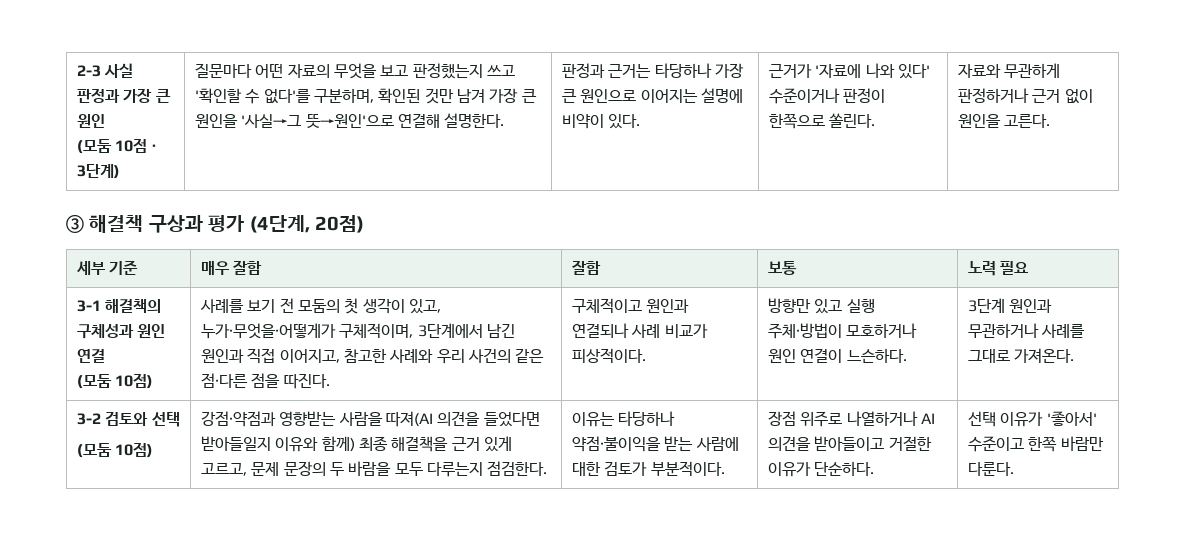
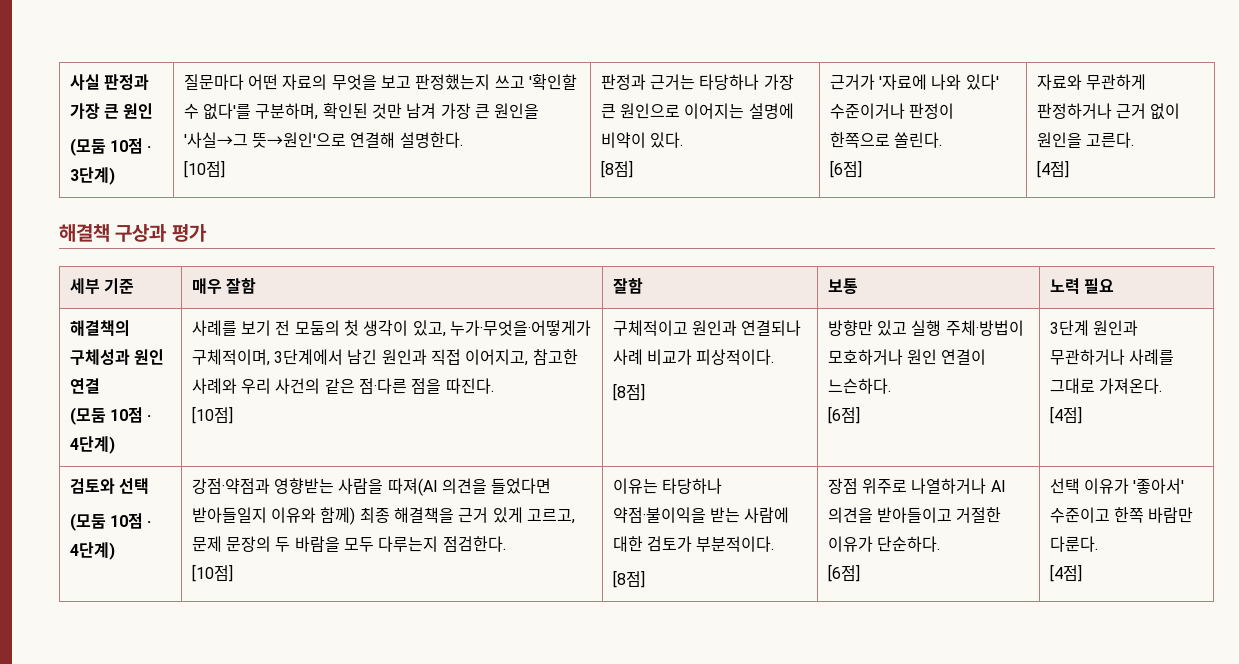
- 2-3 사실 판정과 가장 큰 원인
+ 사실 판정과 가장 큰 원인
  질문마다 어떤 자료의 무엇을 보고 판정했는지 쓰고 '확인할 수 없다'를 구분하며, 확인된 것만 남겨 가장 큰 원인을 '사실→그 뜻→원인'으로 연결해 설명한다.
+ [10점]
  판정과 근거는 타당하나 가장 큰 원인으로 이어지는 설명에 비약이 있다.
+ [8점]
  근거가 '자료에 나와 있다' 수준이거나 판정이 한쪽으로 쏠린다.
+ [6점]
  자료와 무관하게 판정하거나 근거 없이 원인을 고른다.
- ③ 해결책 구상과 평가 (4단계, 20점)
+ [4점]
+ 해결책 구상과 평가
- 3-1 해결책의 구체성과 원인 연결
- (모둠 10점)
+ 해결책의 구체성과 원인 연결
+ (모둠 10점 · 4단계)
  사례를 보기 전 모둠의 첫 생각이 있고, 누가·무엇을·어떻게가 구체적이며, 3단계에서 남긴 원인과 직접 이어지고, 참고한 사례와 우리 사건의 같은 점·다른 점을 따진다.
+ [10점]
  구체적이고 원인과 연결되나 사례 비교가 피상적이다.
+ [8점]
  방향만 있고 실행 주체·방법이 모호하거나 원인 연결이 느슨하다.
+ [6점]
  3단계 원인과 무관하거나 사례를 그대로 가져온다.
- 3-2 검토와 선택
- (모둠 10점)
+ [4점]
+ 검토와 선택
+ (모둠 10점 · 4단계)
  강점·약점과 영향받는 사람을 따져(AI 의견을 들었다면 받아들일지 이유와 함께) 최종 해결책을 근거 있게 고르고, 문제 문장의 두 바람을 모두 다루는지 점검한다.
+ [10점]
  이유는 타당하나 약점·불이익을 받는 사람에 대한 검토가 부분적이다.
+ [8점]
  장점 위주로 나열하거나 AI 의견을 받아들이고 거절한 이유가 단순하다.
+ [6점]
  선택 이유가 '좋아서' 수준이고 한쪽 바람만 다룬다.
+ [4점]

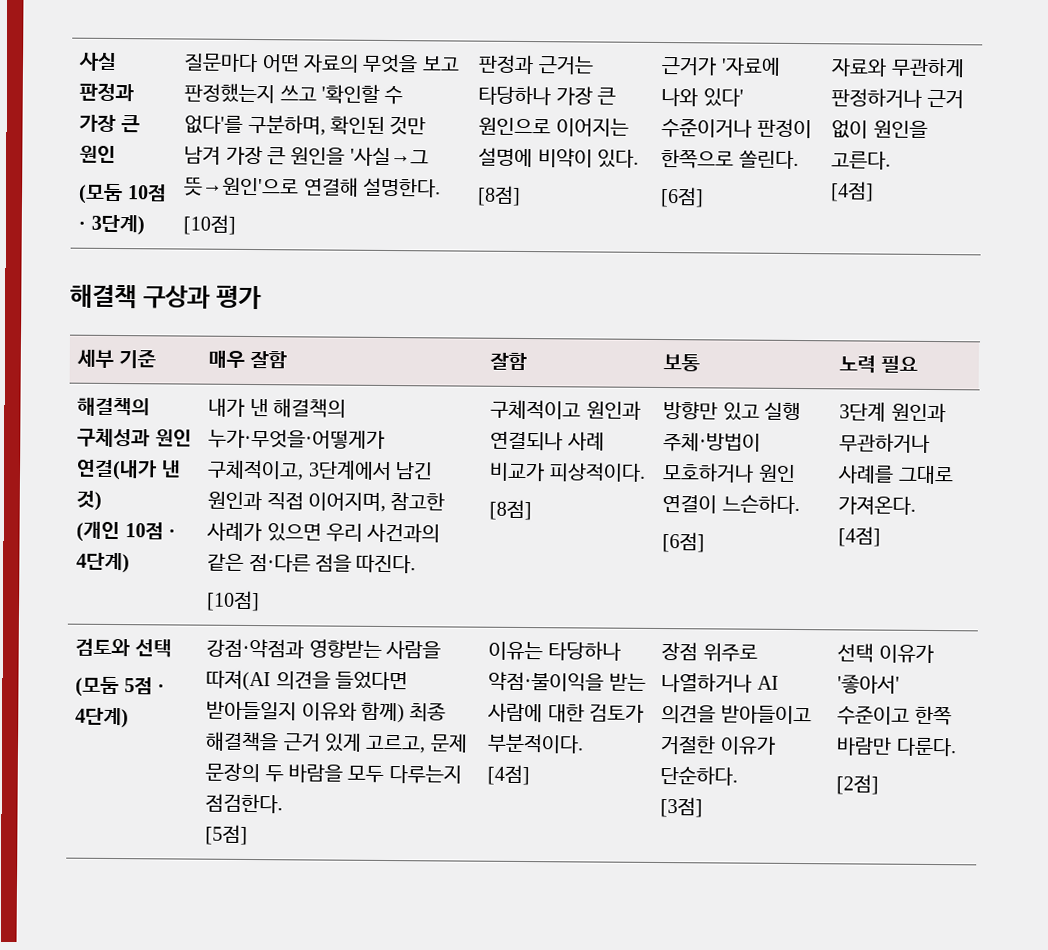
- 해결책의 구체성과 원인 연결
- (모둠 10점 · 4단계) | 사례를 보기 전 모둠의 첫 생각이 있고, 누가·무엇을·어떻게가 구체적이며, 3단계에서 남긴 원인과 직접 이어지고, 참고한 사례와 우리 사건의 같은 점·다른 점을 따진다.
+ 해결책의 구체성과 원인 연결(내가 낸 것)
+ (개인 10점 · 4단계) | 내가 낸 해결책의 누가·무엇을·어떻게가 구체적이고, 3단계에서 남긴 원인과 직접 이어지며, 참고한 사례가 있으면 우리 사건과의 같은 점·다른 점을 따진다.
  검토와 선택
- (모둠 10점 · 4단계)
+ (모둠 5점 · 4단계)
  강점·약점과 영향받는 사람을 따져(AI 의견을 들었다면 받아들일지 이유와 함께) 최종 해결책을 근거 있게 고르고, 문제 문장의 두 바람을 모두 다루는지 점검한다.
- [10점]
+ [5점]
  이유는 타당하나 약점·불이익을 받는 사람에 대한 검토가 부분적이다.
- [8점]
+ [4점]
  장점 위주로 나열하거나 AI 의견을 받아들이고 거절한 이유가 단순하다.
- [6점]
+ [3점]
  선택 이유가 '좋아서' 수준이고 한쪽 바람만 다룬다.
- [4점]
+ [2점]

